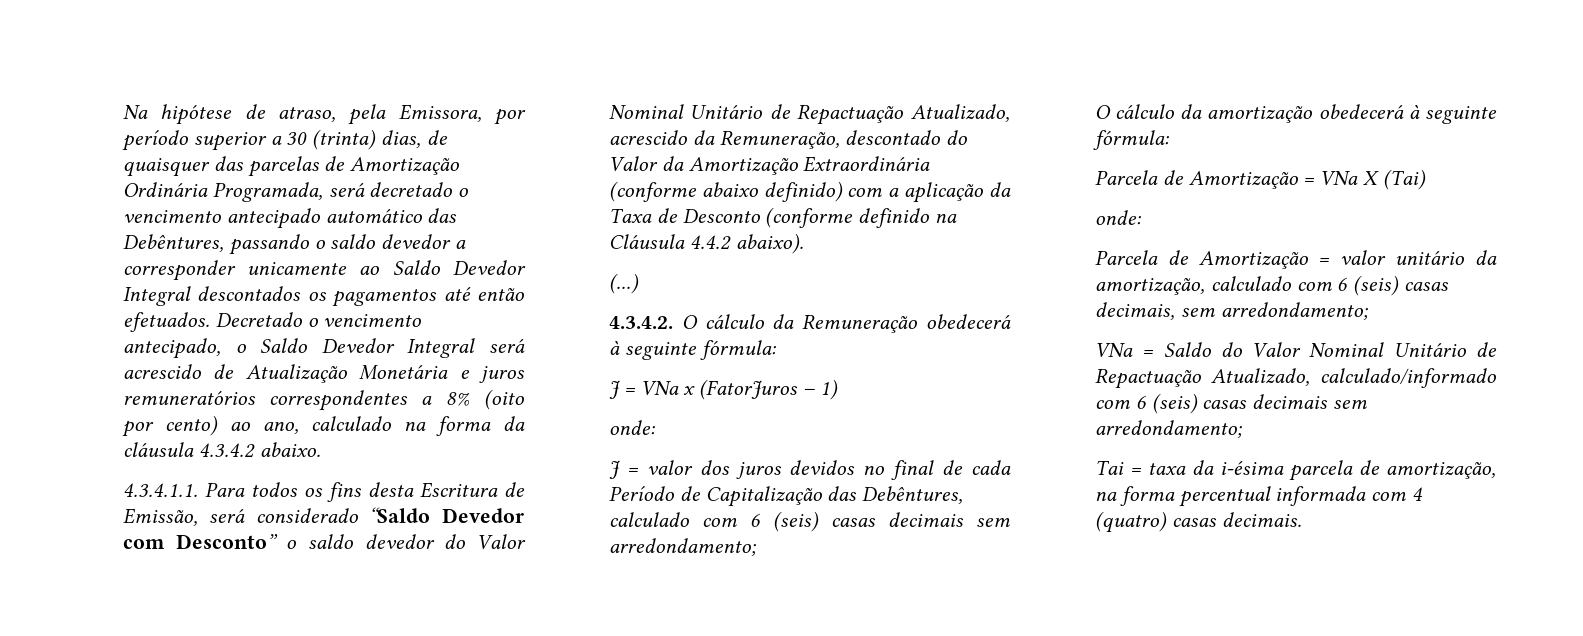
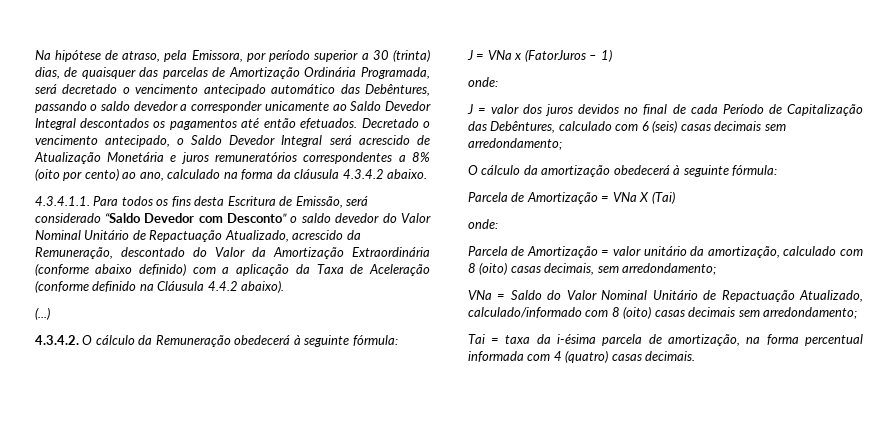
- 4.3.4.1.1. Para todos os fins desta Escritura de Emissão, será considerado “Saldo Devedor com Desconto” o saldo devedor do Valor Nominal Unitário de Repactuação Atualizado, acrescido da Remuneração, descontado do Valor da Amortização Extraordinária (conforme abaixo definido) com a aplicação da Taxa de Desconto (conforme definido na Cláusula 4.4.2 abaixo).
+ 4.3.4.1.1. Para todos os fins desta Escritura de Emissão, será considerado “Saldo Devedor com Desconto” o saldo devedor do Valor Nominal Unitário de Repactuação Atualizado, acrescido da Remuneração, descontado do Valor da Amortização Extraordinária (conforme abaixo definido) com a aplicação da Taxa de Aceleração (conforme definido na Cláusula 4.4.2 abaixo).
- Parcela de Amortização = valor unitário da amortização, calculado com 6 (seis) casas decimais, sem arredondamento;
+ Parcela de Amortização = valor unitário da amortização, calculado com 8 (oito) casas decimais, sem arredondamento;
- VNa = Saldo do Valor Nominal Unitário de Repactuação Atualizado, calculado/informado com 6 (seis) casas decimais sem arredondamento;
+ VNa = Saldo do Valor Nominal Unitário de Repactuação Atualizado, calculado/informado com 8 (oito) casas decimais sem arredondamento;

